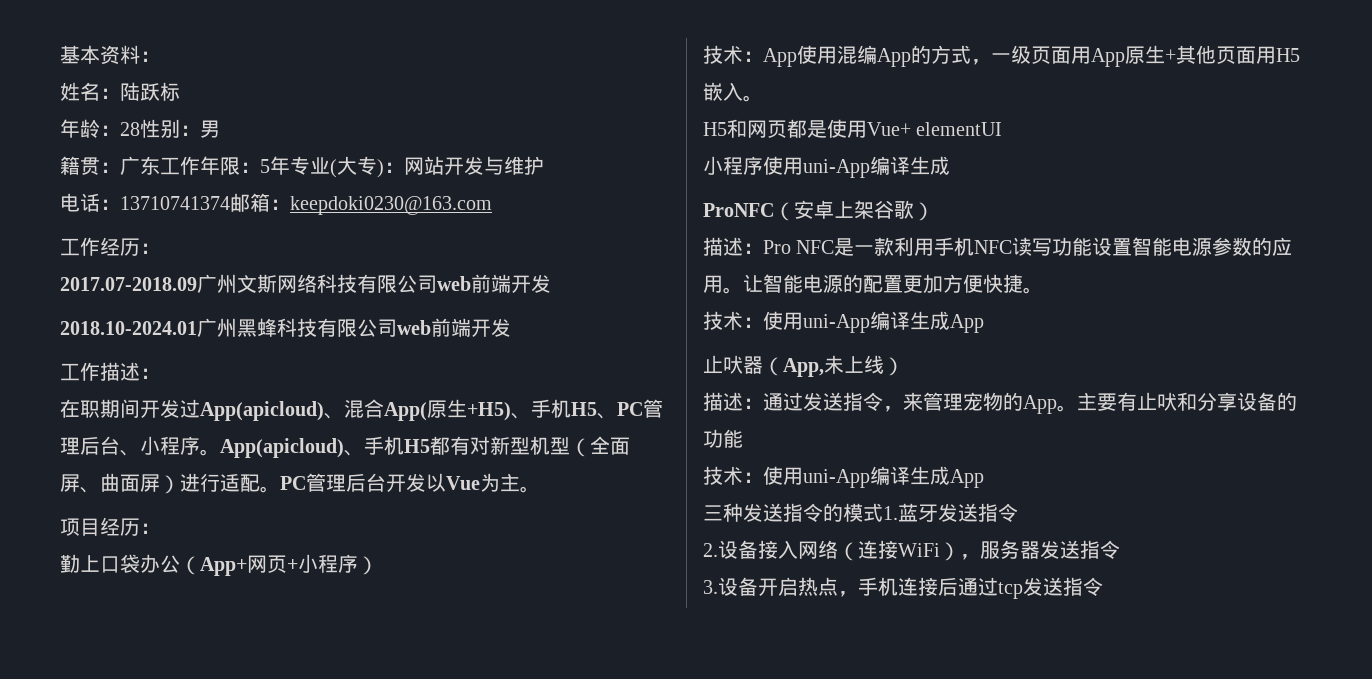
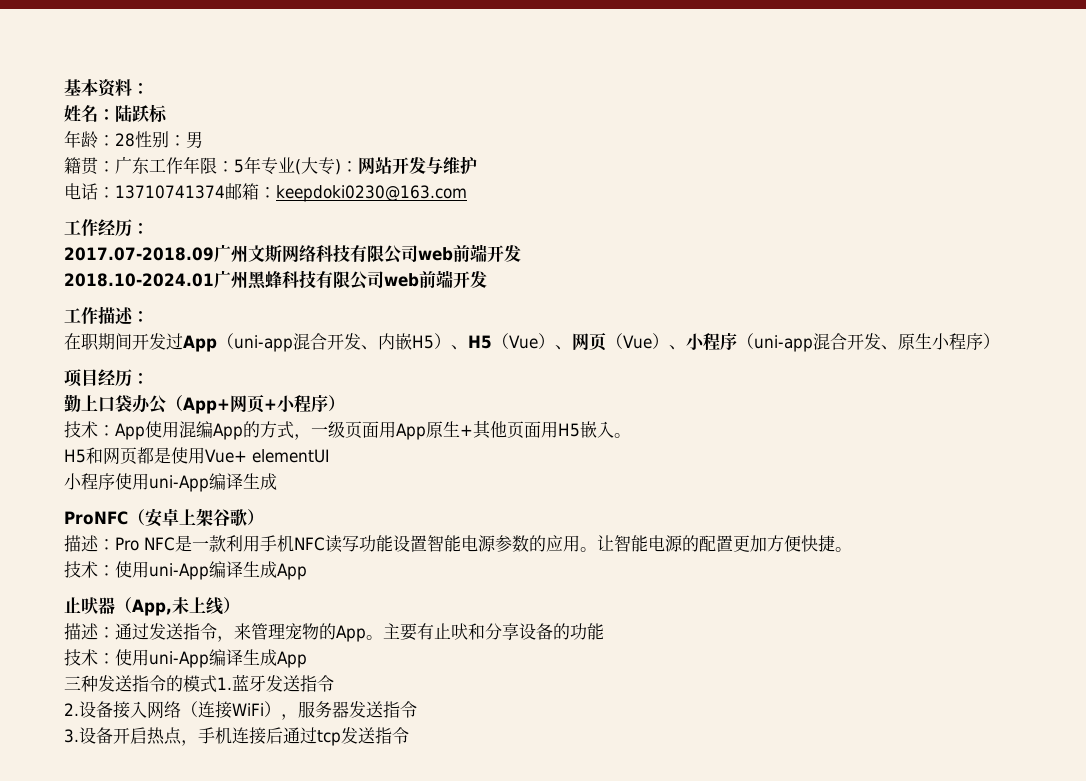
- 在职期间开发过App(apicloud)、混合App(原生+H5)、手机H5、PC管理后台、小程序。App(apicloud)、手机H5都有对新型机型（全面屏、曲面屏）进行适配。PC管理后台开发以Vue为主。
+ 在职期间开发过App（uni-app混合开发、内嵌H5）、H5（Vue）、网页（Vue）、小程序（uni-app混合开发、原生小程序）

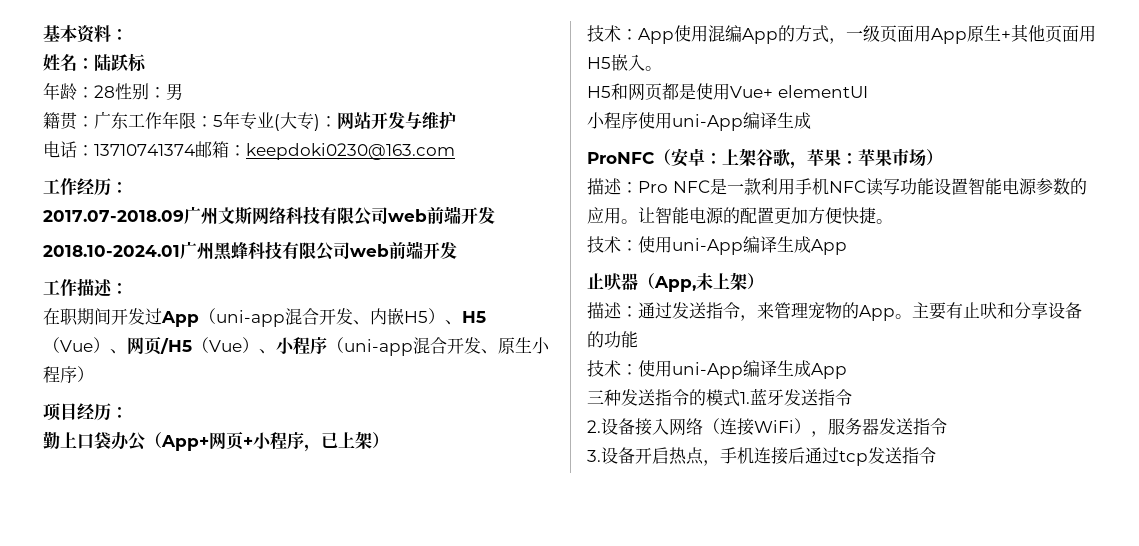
- 在职期间开发过App（uni-app混合开发、内嵌H5）、H5（Vue）、网页（Vue）、小程序（uni-app混合开发、原生小程序）
+ 在职期间开发过App（uni-app混合开发、内嵌H5）、H5（Vue）、网页/H5（Vue）、小程序（uni-app混合开发、原生小程序）
- 勤上口袋办公（App+网页+小程序）
+ 勤上口袋办公（App+网页+小程序，已上架）
- ProNFC（安卓上架谷歌）
+ ProNFC（安卓：上架谷歌，苹果：苹果市场）
- 止吠器（App,未上线）
+ 止吠器（App,未上架）

